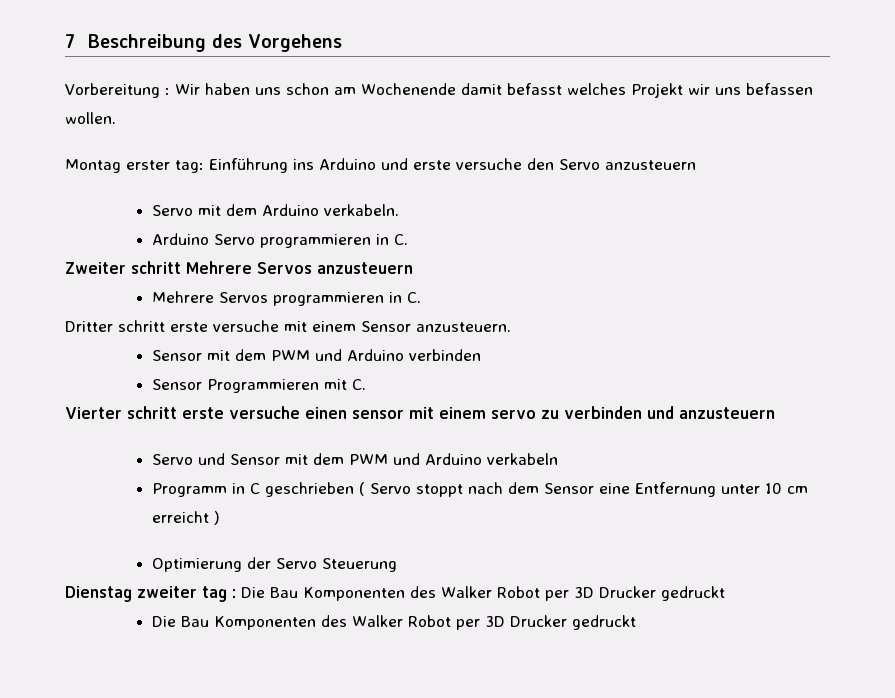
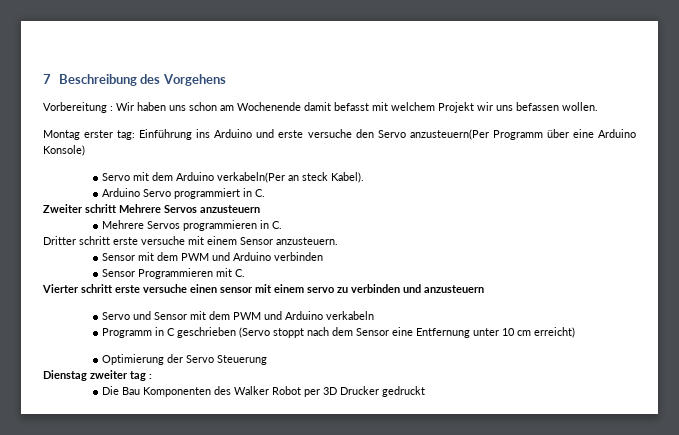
- Vorbereitung : Wir haben uns schon am Wochenende damit befasst welches Projekt wir uns befassen wollen.
+ Vorbereitung : Wir haben uns schon am Wochenende damit befasst mit welchem Projekt wir uns befassen wollen.
- Montag erster tag: Einführung ins Arduino und erste versuche den Servo anzusteuern
+ Montag erster tag: Einführung ins Arduino und erste versuche den Servo anzusteuern(Per Programm über eine Arduino Konsole)
- Servo mit dem Arduino verkabeln.
+ Servo mit dem Arduino verkabeln(Per an steck Kabel).
- Arduino Servo programmieren in C.
+ Arduino Servo programmiert in C.
- Programm in C geschrieben ( Servo stoppt nach dem Sensor eine Entfernung unter 10 cm erreicht )
+ Programm in C geschrieben (Servo stoppt nach dem Sensor eine Entfernung unter 10 cm erreicht)
- Dienstag zweiter tag : Die Bau Komponenten des Walker Robot per 3D Drucker gedruckt
+ Dienstag zweiter tag :

